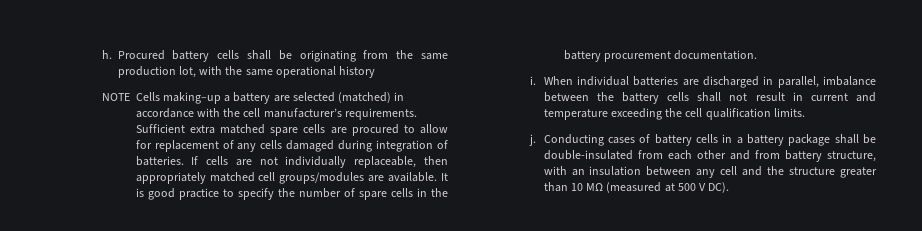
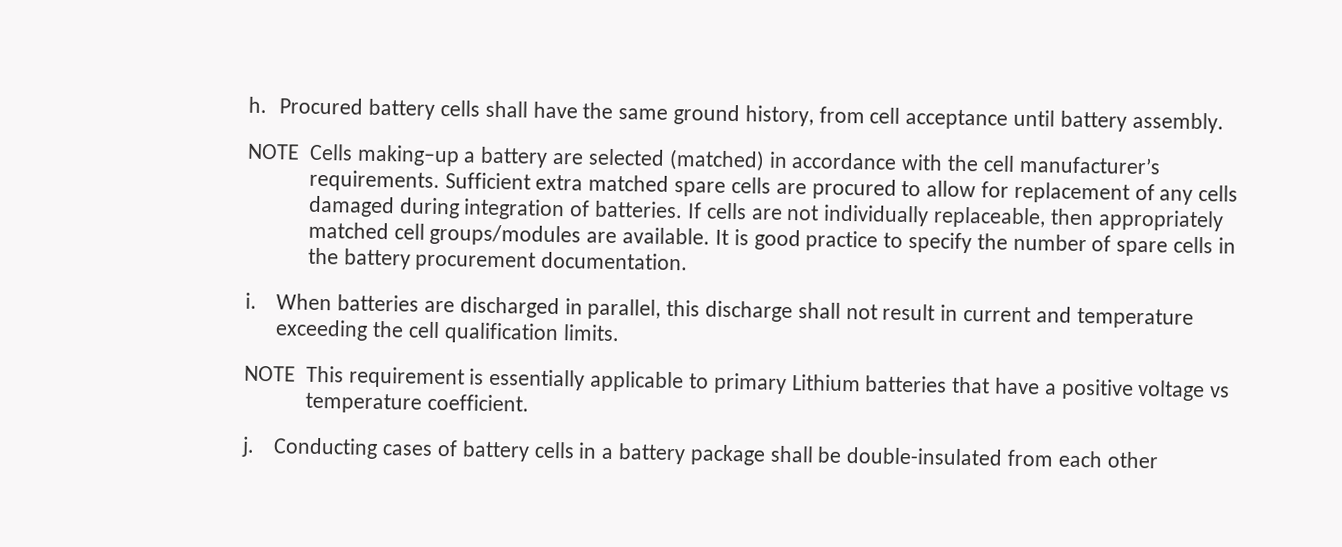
- Procured battery cells shall be originating from the same production lot, with the same operational history
+ Procured battery cells shall have the same ground history, from cell acceptance until battery assembly.
- When individual batteries are discharged in parallel, imbalance between the battery cells shall not result in current and temperature exceeding the cell qualification limits.
+ When batteries are discharged in parallel, this discharge shall not result in current and temperature exceeding the cell qualification limits.
+ NOTE This requirement is essentially applicable to primary Lithium batteries that have a positive voltage vs temperature coefficient.
- Conducting cases of battery cells in a battery package shall be double-insulated from each other and from battery structure, with an insulation between any cell and the structure greater than 10 MΩ (measured at 500 V DC).
+ Conducting cases of battery cells in a battery package shall be double-insulated from each other

